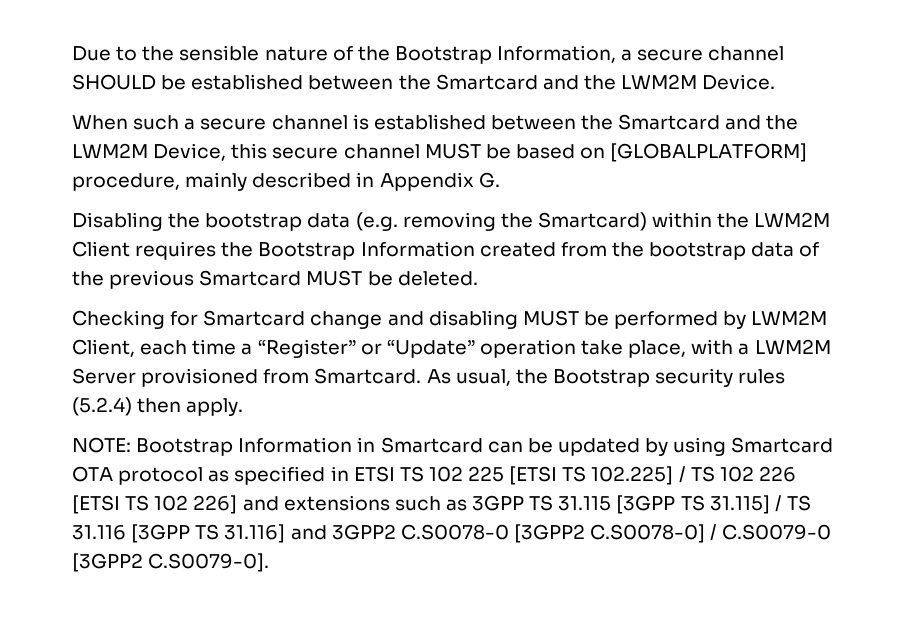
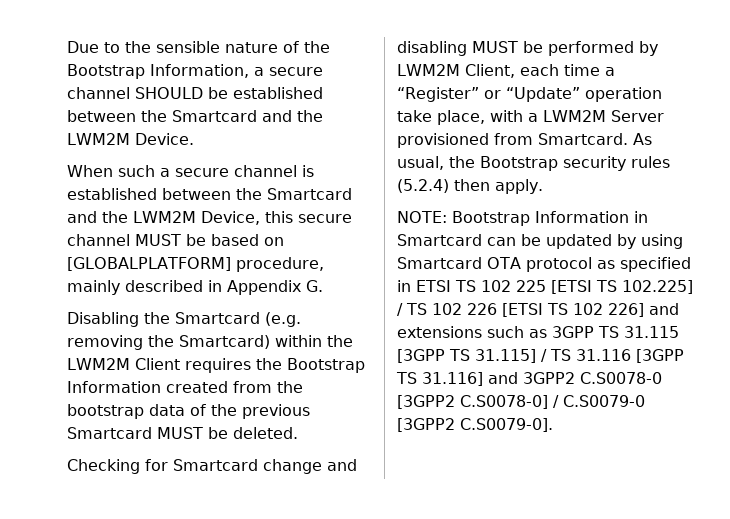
- Disabling the bootstrap data (e.g. removing the Smartcard) within the LWM2M Client requires the Bootstrap Information created from the bootstrap data of the previous Smartcard MUST be deleted.
+ Disabling the Smartcard (e.g. removing the Smartcard) within the LWM2M Client requires the Bootstrap Information created from the bootstrap data of the previous Smartcard MUST be deleted.

